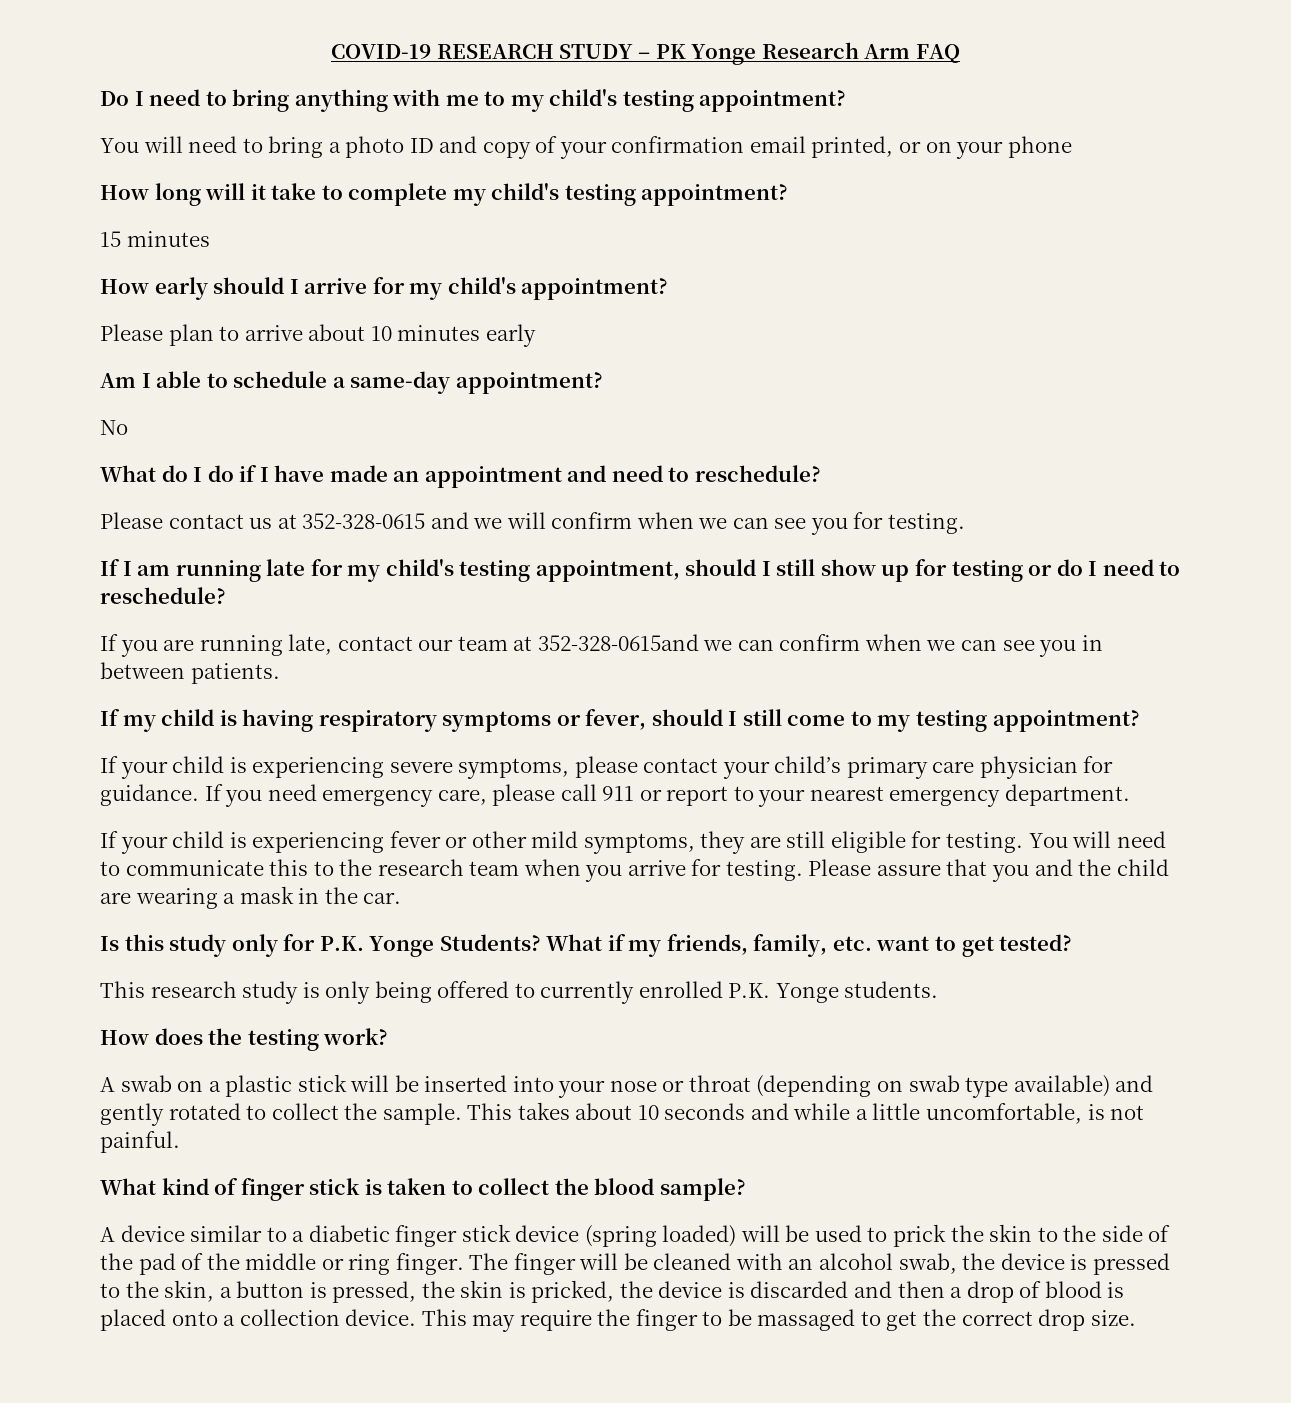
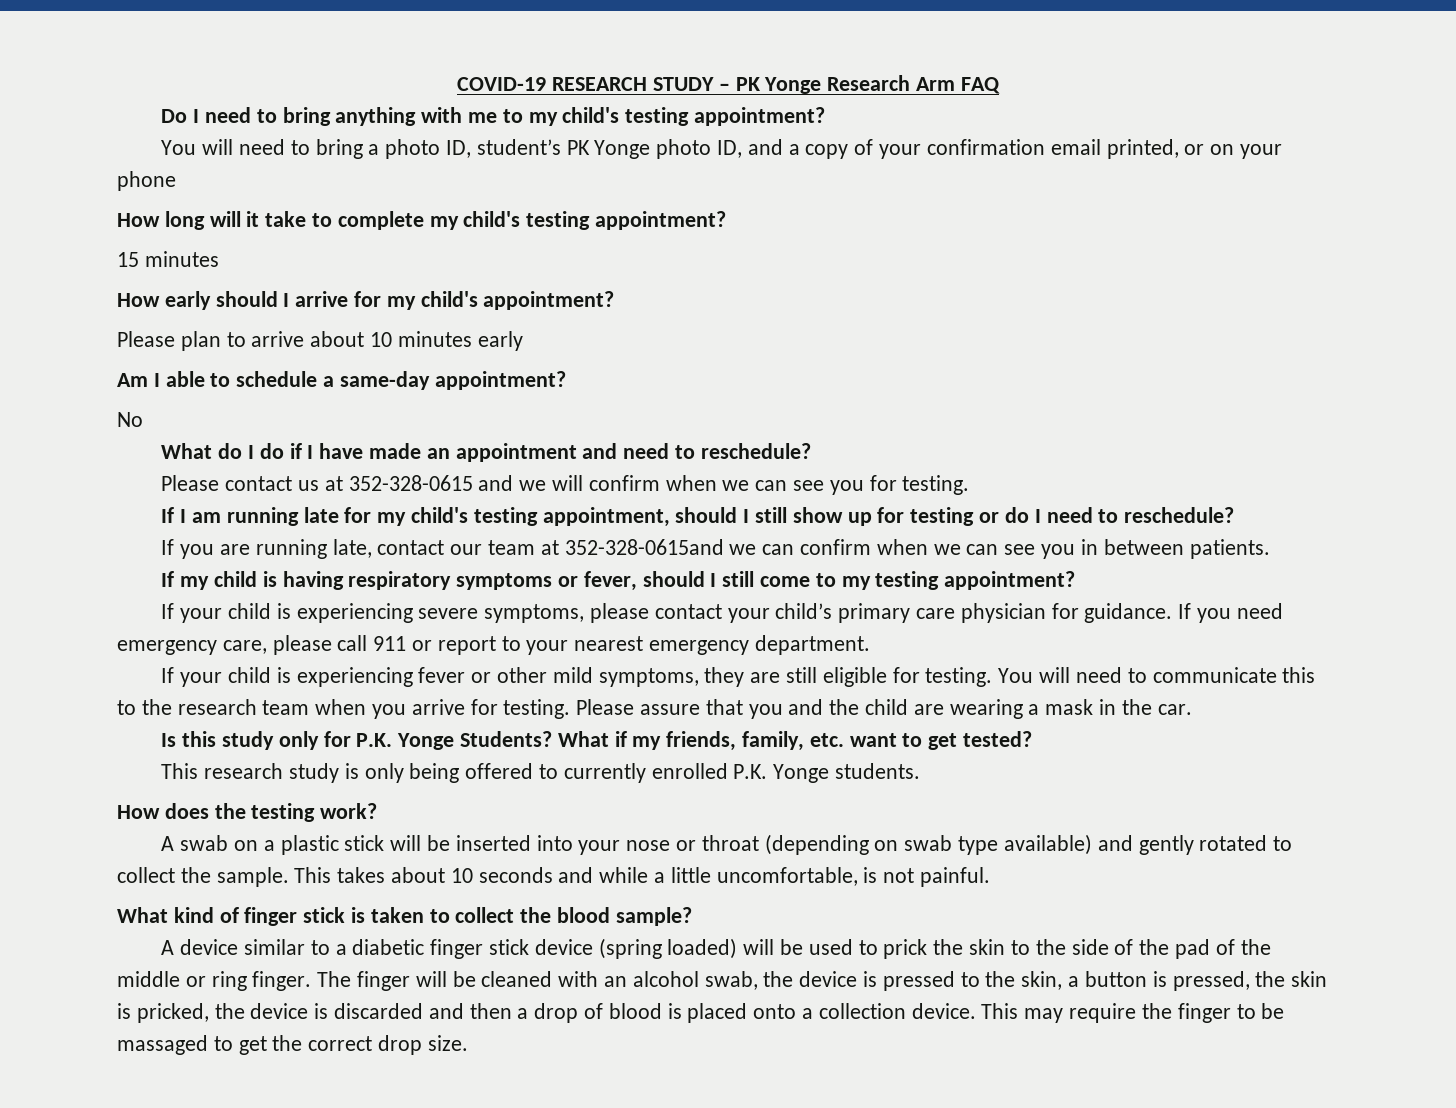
- You will need to bring a photo ID and copy of your confirmation email printed, or on your phone
+ You will need to bring a photo ID, student’s PK Yonge photo ID, and a copy of your confirmation email printed, or on your phone

